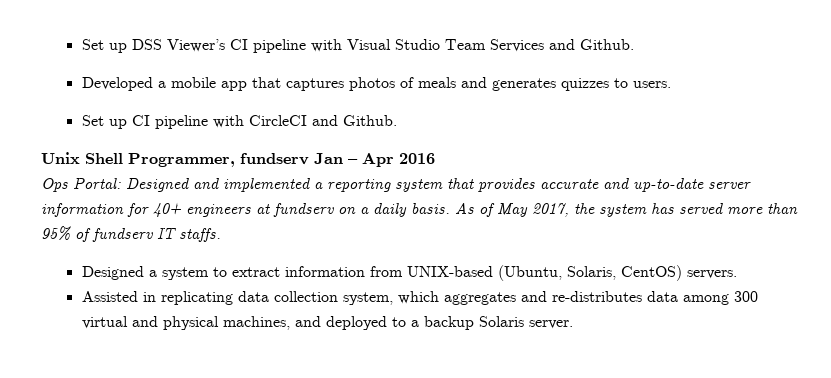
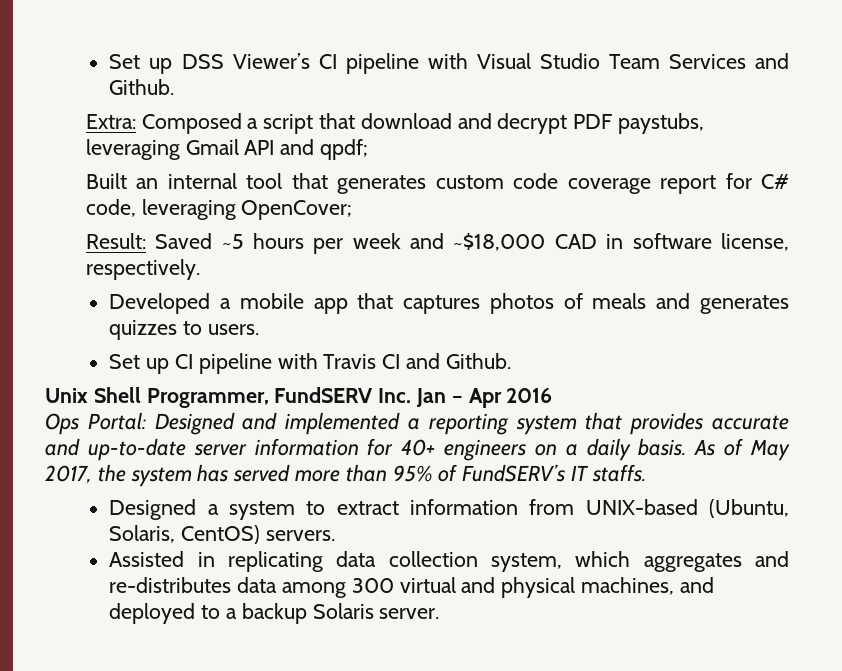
+ Extra: Composed a script that download and decrypt PDF paystubs, leveraging Gmail API and qpdf;
+ Built an internal tool that generates custom code coverage report for C# code, leveraging OpenCover;
+ Result: Saved ~5 hours per week and ~$18,000 CAD in software license, respectively.
- Set up CI pipeline with CircleCI and Github.
+ Set up CI pipeline with Travis CI and Github.
- Unix Shell Programmer, fundserv Jan – Apr 2016
+ Unix Shell Programmer, FundSERV Inc. Jan – Apr 2016
- Ops Portal: Designed and implemented a reporting system that provides accurate and up-to-date server information for 40+ engineers at fundserv on a daily basis.
+ Ops Portal: Designed and implemented a reporting system that provides accurate and up-to-date server information for 40+ engineers on a daily basis.
- As of May 2017, the system has served more than 95% of fundserv IT staffs.
+ As of May 2017, the system has served more than 95% of FundSERV’s IT staffs.

